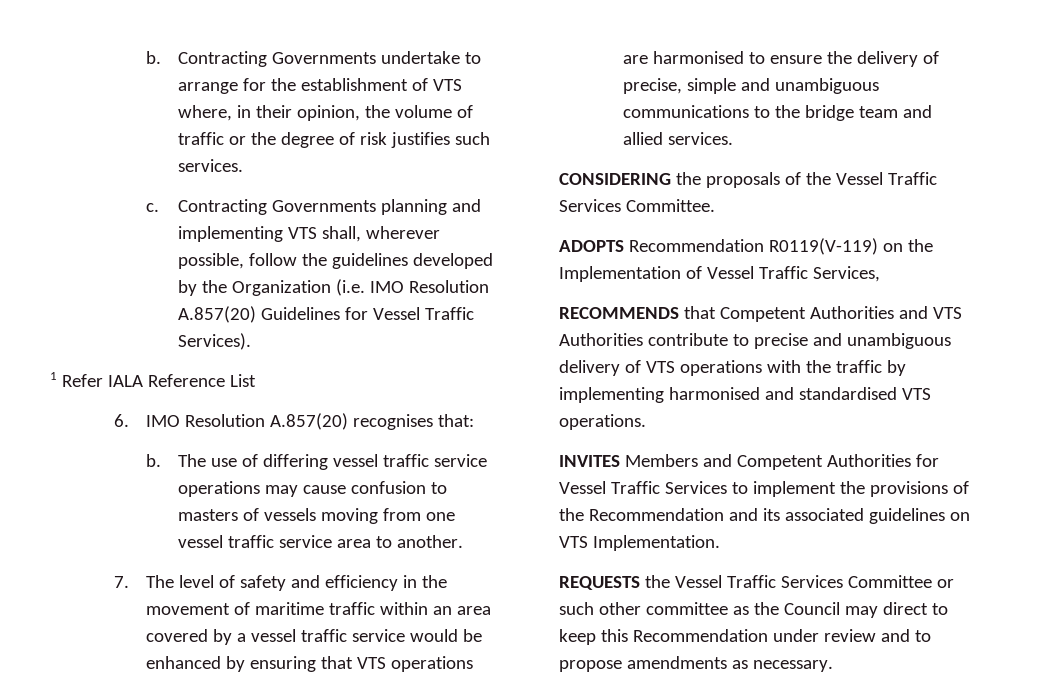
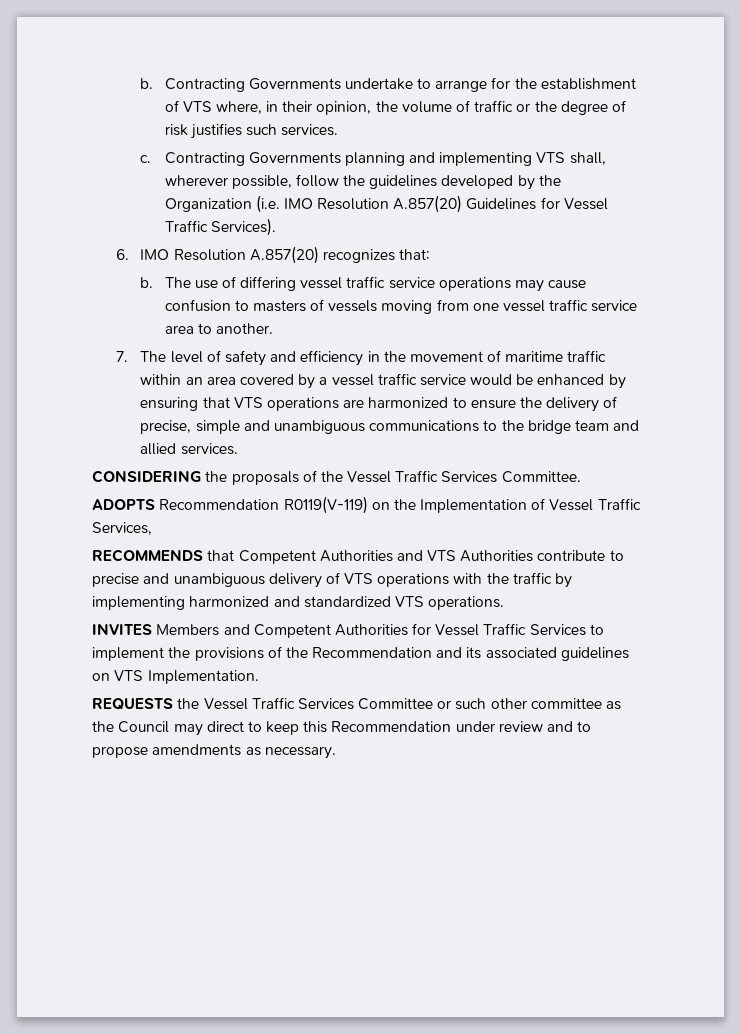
- 1 Refer IALA Reference List
- 6. IMO Resolution A.857(20) recognises that:
+ 6. IMO Resolution A.857(20) recognizes that:
- 7. The level of safety and efficiency in the movement of maritime traffic within an area covered by a vessel traffic service would be enhanced by ensuring that VTS operations are harmonised to ensure the delivery of precise, simple and unambiguous communications to the bridge team and allied services.
+ 7. The level of safety and efficiency in the movement of maritime traffic within an area covered by a vessel traffic service would be enhanced by ensuring that VTS operations are harmonized to ensure the delivery of precise, simple and unambiguous communications to the bridge team and allied services.
- RECOMMENDS that Competent Authorities and VTS Authorities contribute to precise and unambiguous delivery of VTS operations with the traffic by implementing harmonised and standardised VTS operations.
+ RECOMMENDS that Competent Authorities and VTS Authorities contribute to precise and unambiguous delivery of VTS operations with the traffic by implementing harmonized and standardized VTS operations.

